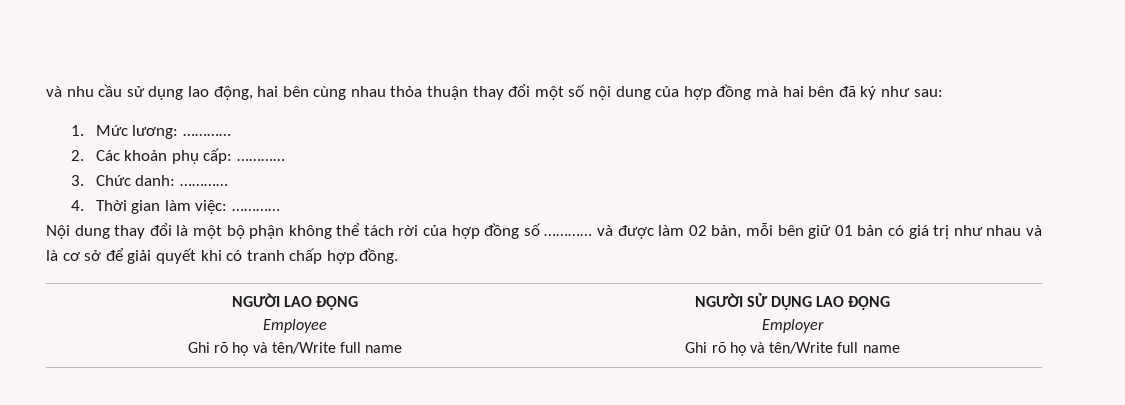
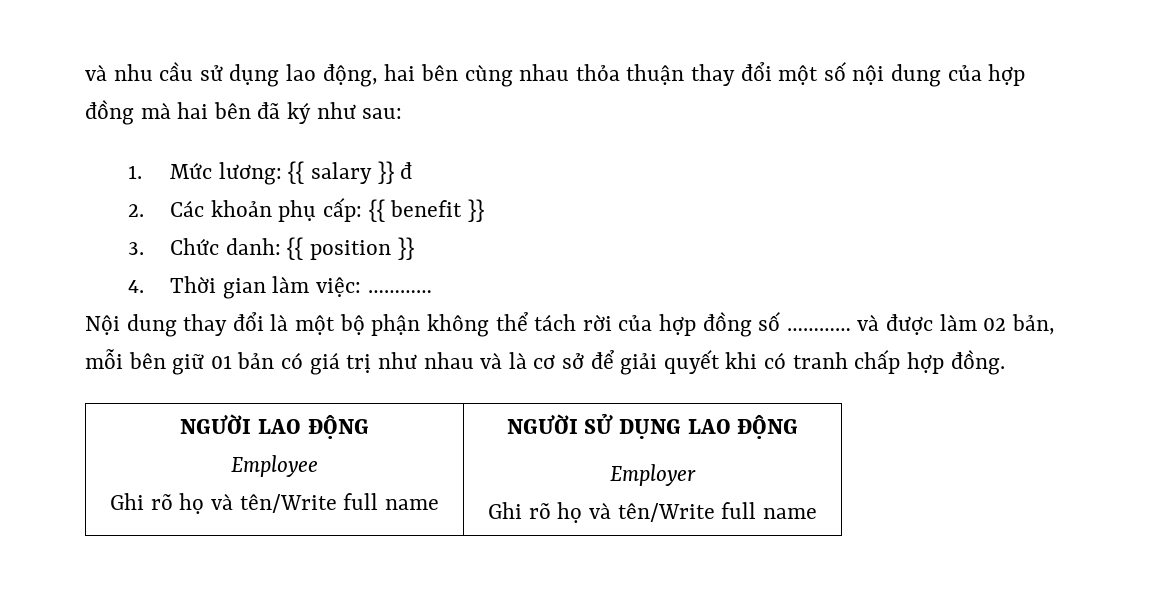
- 1. Mức lương: …………
+ 1. Mức lương: {{ salary }} đ
- 2. Các khoản phụ cấp: …………
+ 2. Các khoản phụ cấp: {{ benefit }}
- 3. Chức danh: …………
+ 3. Chức danh: {{ position }}

